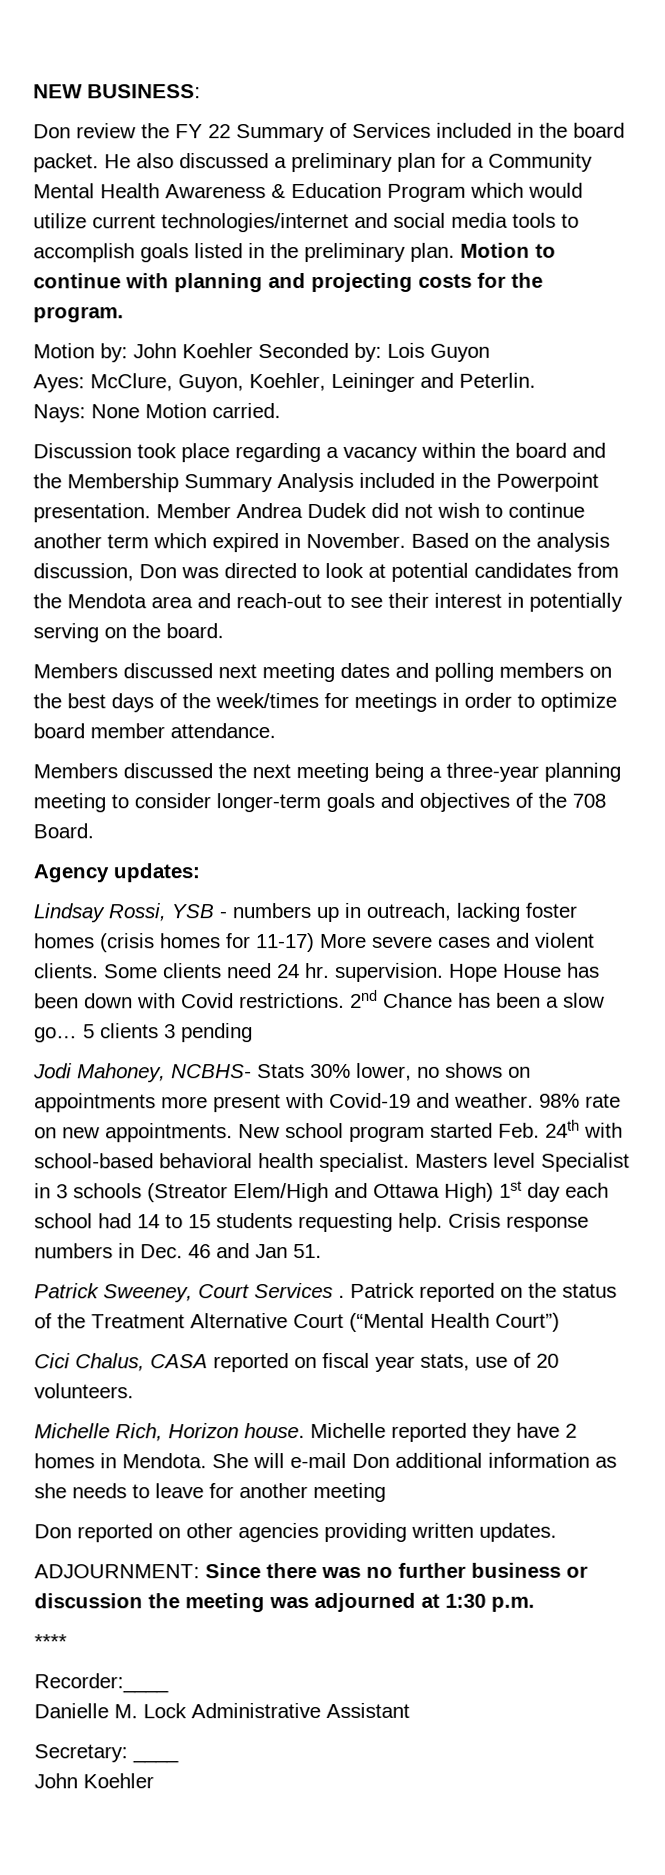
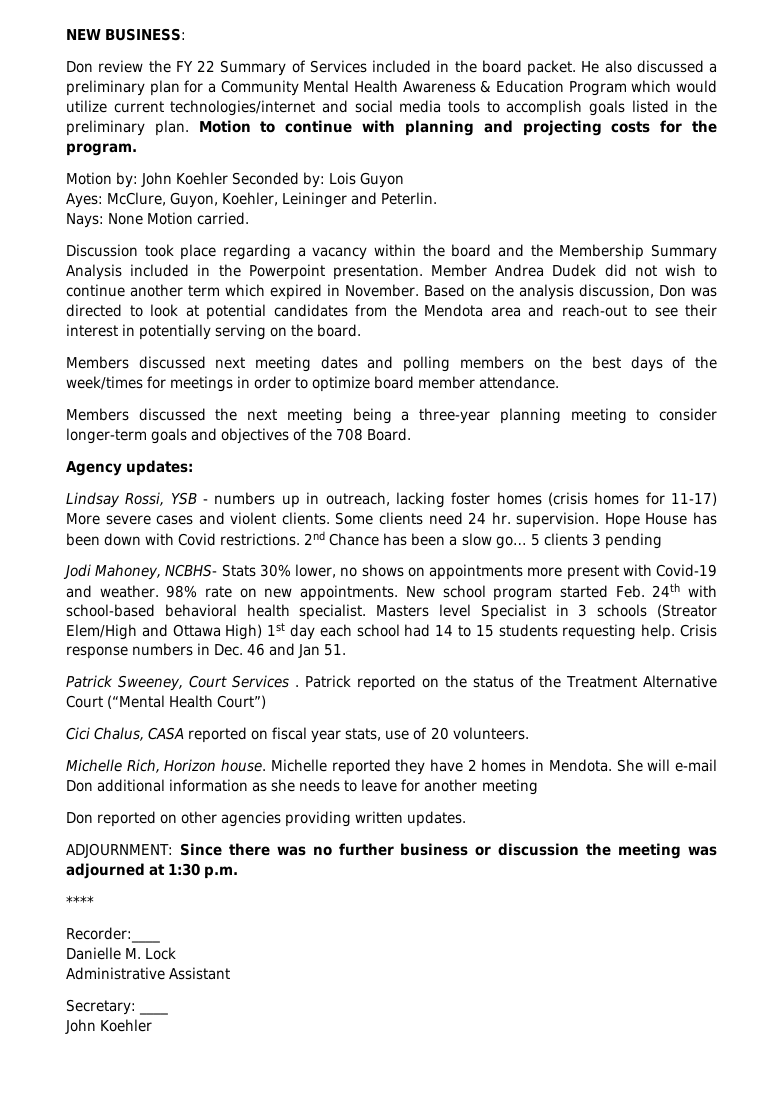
- Danielle M. Lock Administrative Assistant
+ Danielle M. Lock
+ Administrative Assistant

